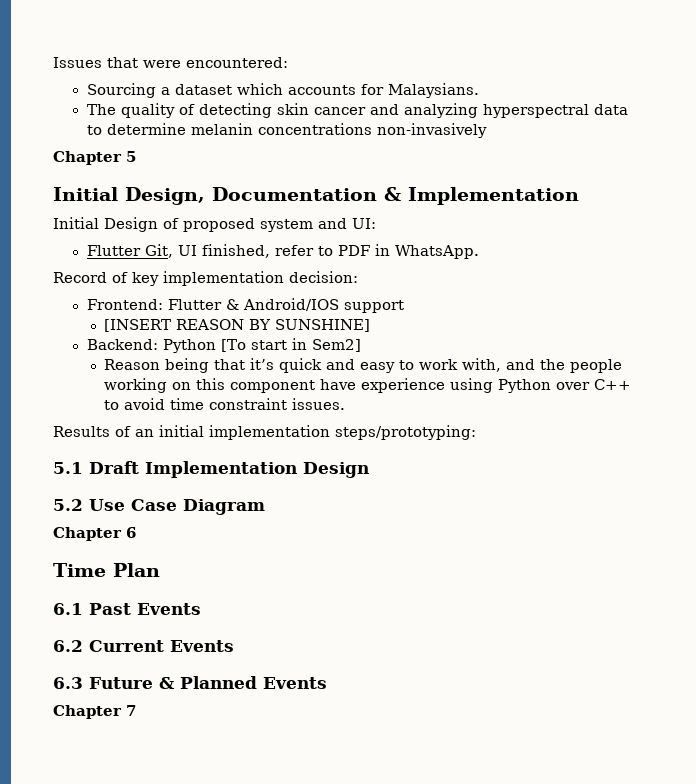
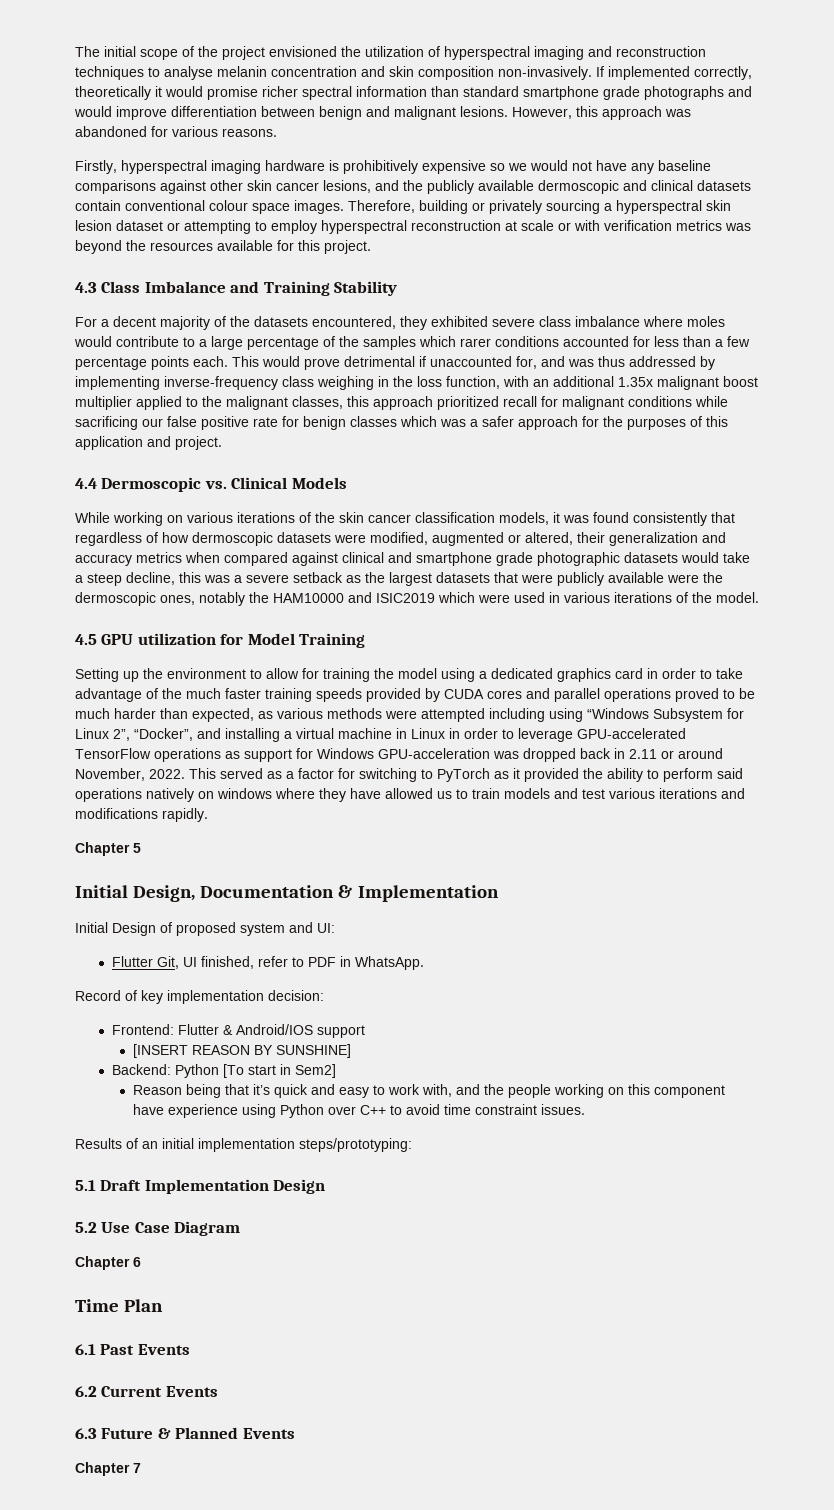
- Issues that were encountered:
- Sourcing a dataset which accounts for Malaysians.
- The quality of detecting skin cancer and analyzing hyperspectral data to determine melanin concentrations non-invasively
+ The initial scope of the project envisioned the utilization of hyperspectral imaging and reconstruction techniques to analyse melanin concentration and skin composition non-invasively. If implemented correctly, theoretically it would promise richer spectral information than standard smartphone grade photographs and would improve differentiation between benign and malignant lesions. However, this approach was abandoned for various reasons.
+ Firstly, hyperspectral imaging hardware is prohibitively expensive so we would not have any baseline comparisons against other skin cancer lesions, and the publicly available dermoscopic and clinical datasets contain conventional colour space images. Therefore, building or privately sourcing a hyperspectral skin lesion dataset or attempting to employ hyperspectral reconstruction at scale or with verification metrics was beyond the resources available for this project.
+ 4.3 Class Imbalance and Training Stability
+ For a decent majority of the datasets encountered, they exhibited severe class imbalance where moles would contribute to a large percentage of the samples which rarer conditions accounted for less than a few percentage points each. This would prove detrimental if unaccounted for, and was thus addressed by implementing inverse-frequency class weighing in the loss function, with an additional 1.35x malignant boost multiplier applied to the malignant classes, this approach prioritized recall for malignant conditions while sacrificing our false positive rate for benign classes which was a safer approach for the purposes of this application and project.
+ 4.4 Dermoscopic vs. Clinical Models
+ While working on various iterations of the skin cancer classification models, it was found consistently that regardless of how dermoscopic datasets were modified, augmented or altered, their generalization and accuracy metrics when compared against clinical and smartphone grade photographic datasets would take a steep decline, this was a severe setback as the largest datasets that were publicly available were the dermoscopic ones, notably the HAM10000 and ISIC2019 which were used in various iterations of the model.
+ 4.5 GPU utilization for Model Training
+ Setting up the environment to allow for training the model using a dedicated graphics card in order to take advantage of the much faster training speeds provided by CUDA cores and parallel operations proved to be much harder than expected, as various methods were attempted including using “Windows Subsystem for Linux 2”, “Docker”, and installing a virtual machine in Linux in order to leverage GPU-accelerated TensorFlow operations as support for Windows GPU-acceleration was dropped back in 2.11 or around November, 2022. This served as a factor for switching to PyTorch as it provided the ability to perform said operations natively on windows where they have allowed us to train models and test various iterations and modifications rapidly.

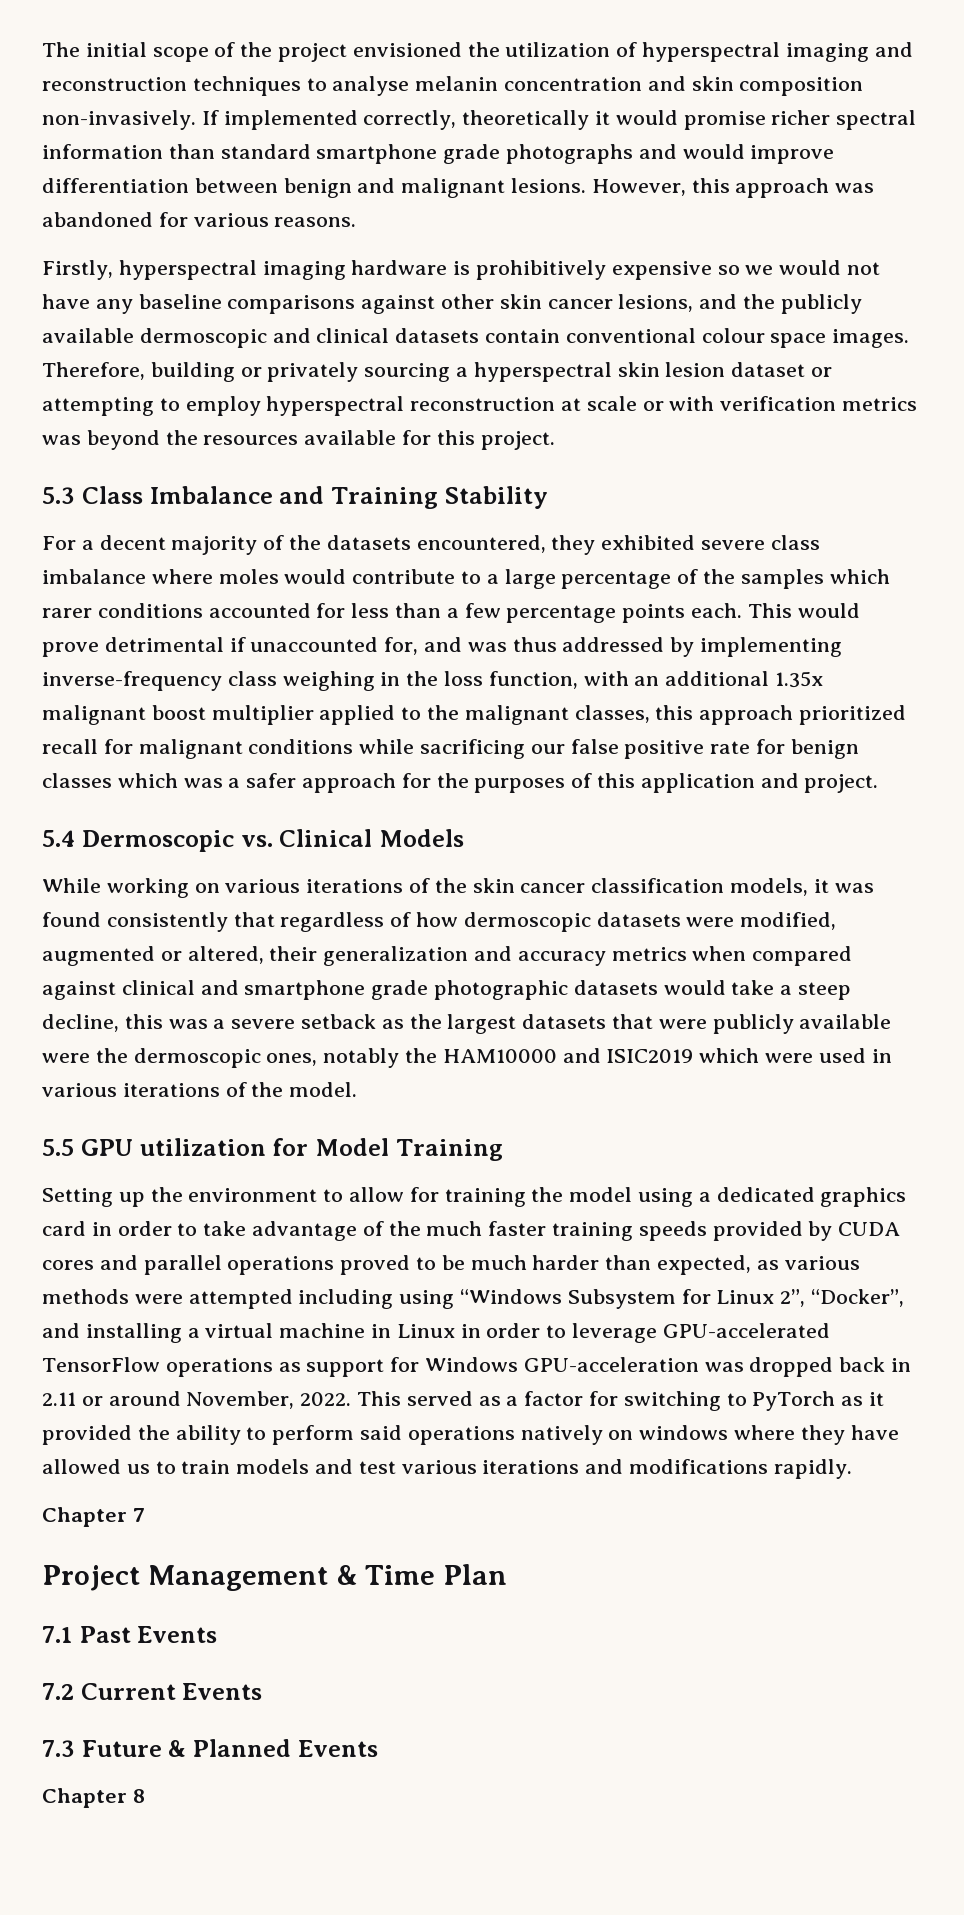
- 4.3 Class Imbalance and Training Stability
+ 5.3 Class Imbalance and Training Stability
- 4.4 Dermoscopic vs. Clinical Models
+ 5.4 Dermoscopic vs. Clinical Models
- 4.5 GPU utilization for Model Training
+ 5.5 GPU utilization for Model Training
- Chapter 5
- Initial Design, Documentation & Implementation
- Initial Design of proposed system and UI:
- Flutter Git, UI finished, refer to PDF in WhatsApp.
- Record of key implementation decision:
- Frontend: Flutter & Android/IOS support
- [INSERT REASON BY SUNSHINE]
- Backend: Python [To start in Sem2]
- Reason being that it’s quick and easy to work with, and the people working on this component have experience using Python over C++ to avoid time constraint issues.
- Results of an initial implementation steps/prototyping:
- 5.1 Draft Implementation Design
- 5.2 Use Case Diagram
- Chapter 6
- Time Plan
+ Chapter 7
+ Project Management & Time Plan
- 6.1 Past Events
+ 7.1 Past Events
- 6.2 Current Events
+ 7.2 Current Events
- 6.3 Future & Planned Events
+ 7.3 Future & Planned Events
- Chapter 7
+ Chapter 8

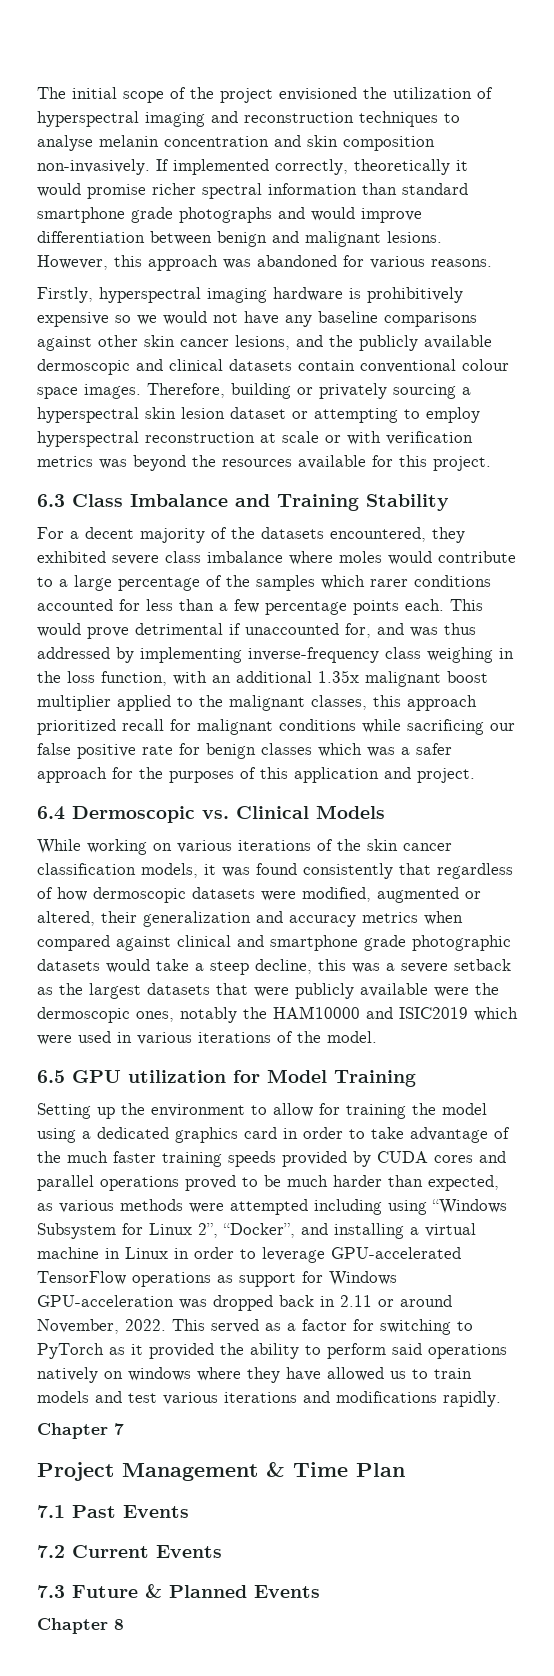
- 5.3 Class Imbalance and Training Stability
+ 6.3 Class Imbalance and Training Stability
- 5.4 Dermoscopic vs. Clinical Models
+ 6.4 Dermoscopic vs. Clinical Models
- 5.5 GPU utilization for Model Training
+ 6.5 GPU utilization for Model Training

